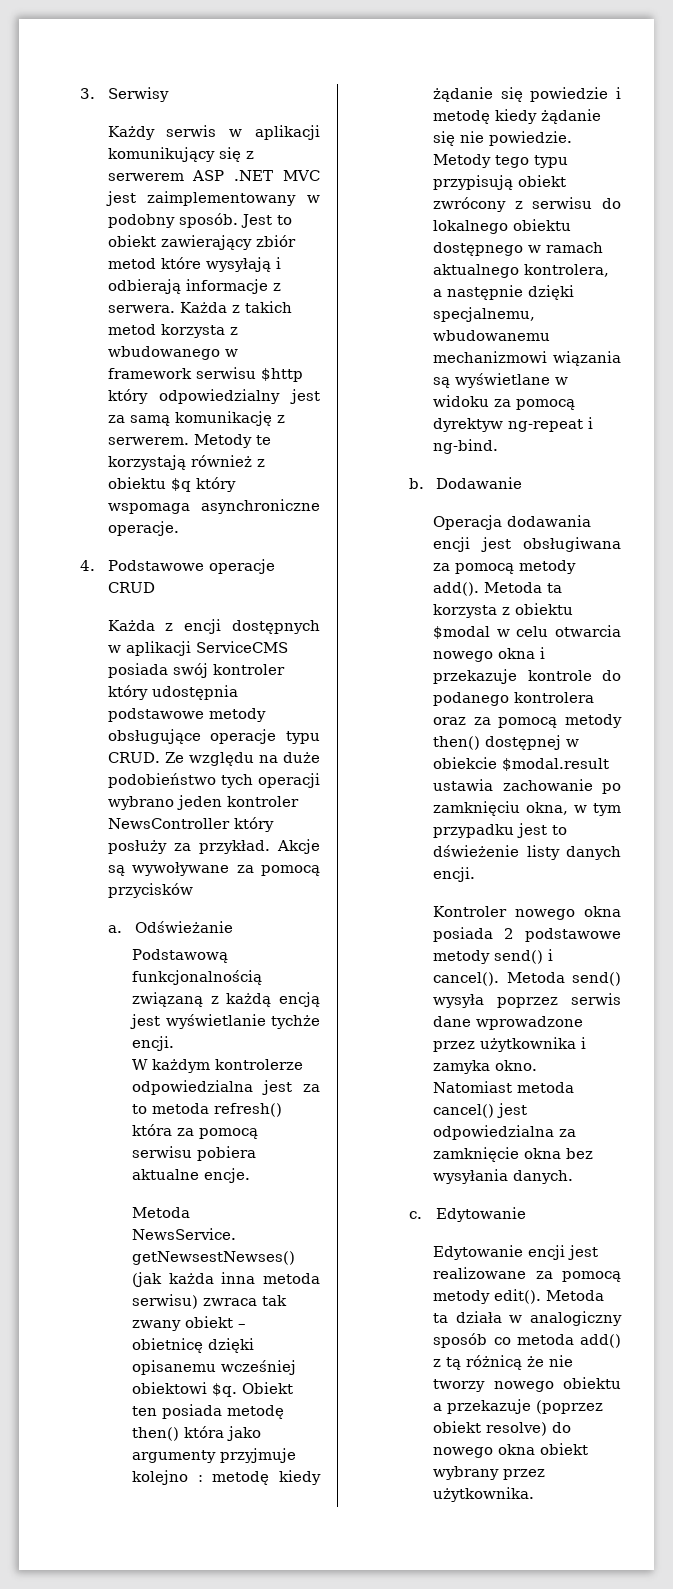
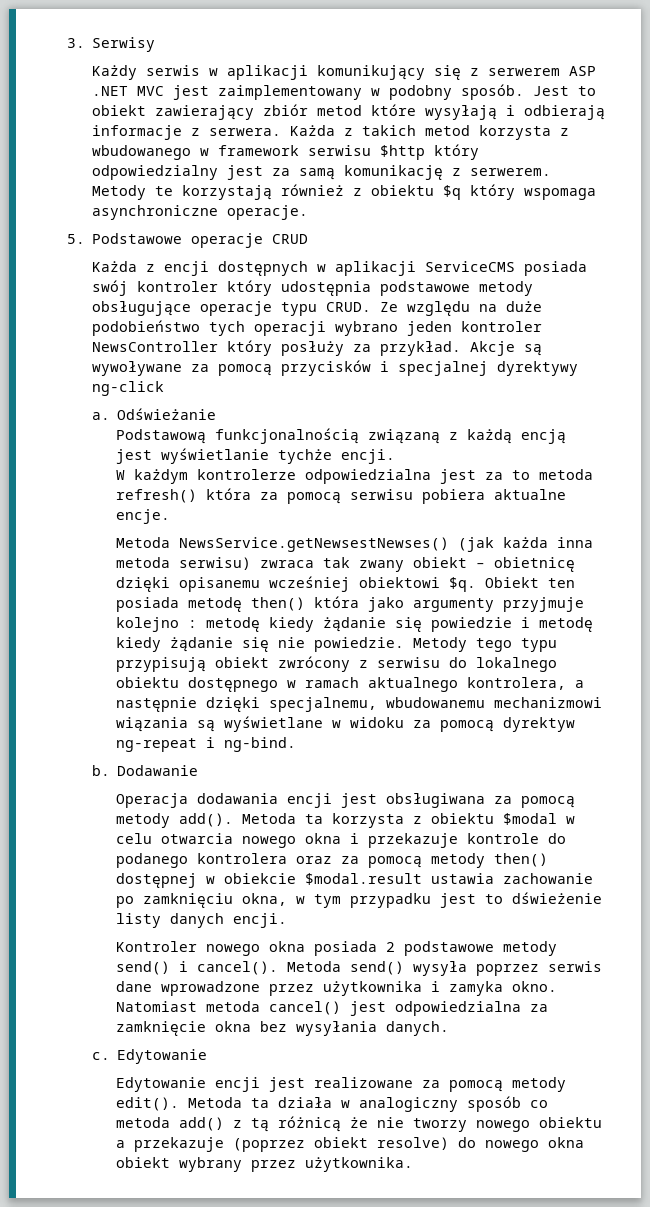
- 4. Podstawowe operacje CRUD
+ 5. Podstawowe operacje CRUD
- Akcje są wywoływane za pomocą przycisków
+ Akcje są wywoływane za pomocą przycisków i specjalnej dyrektywy ng-click

